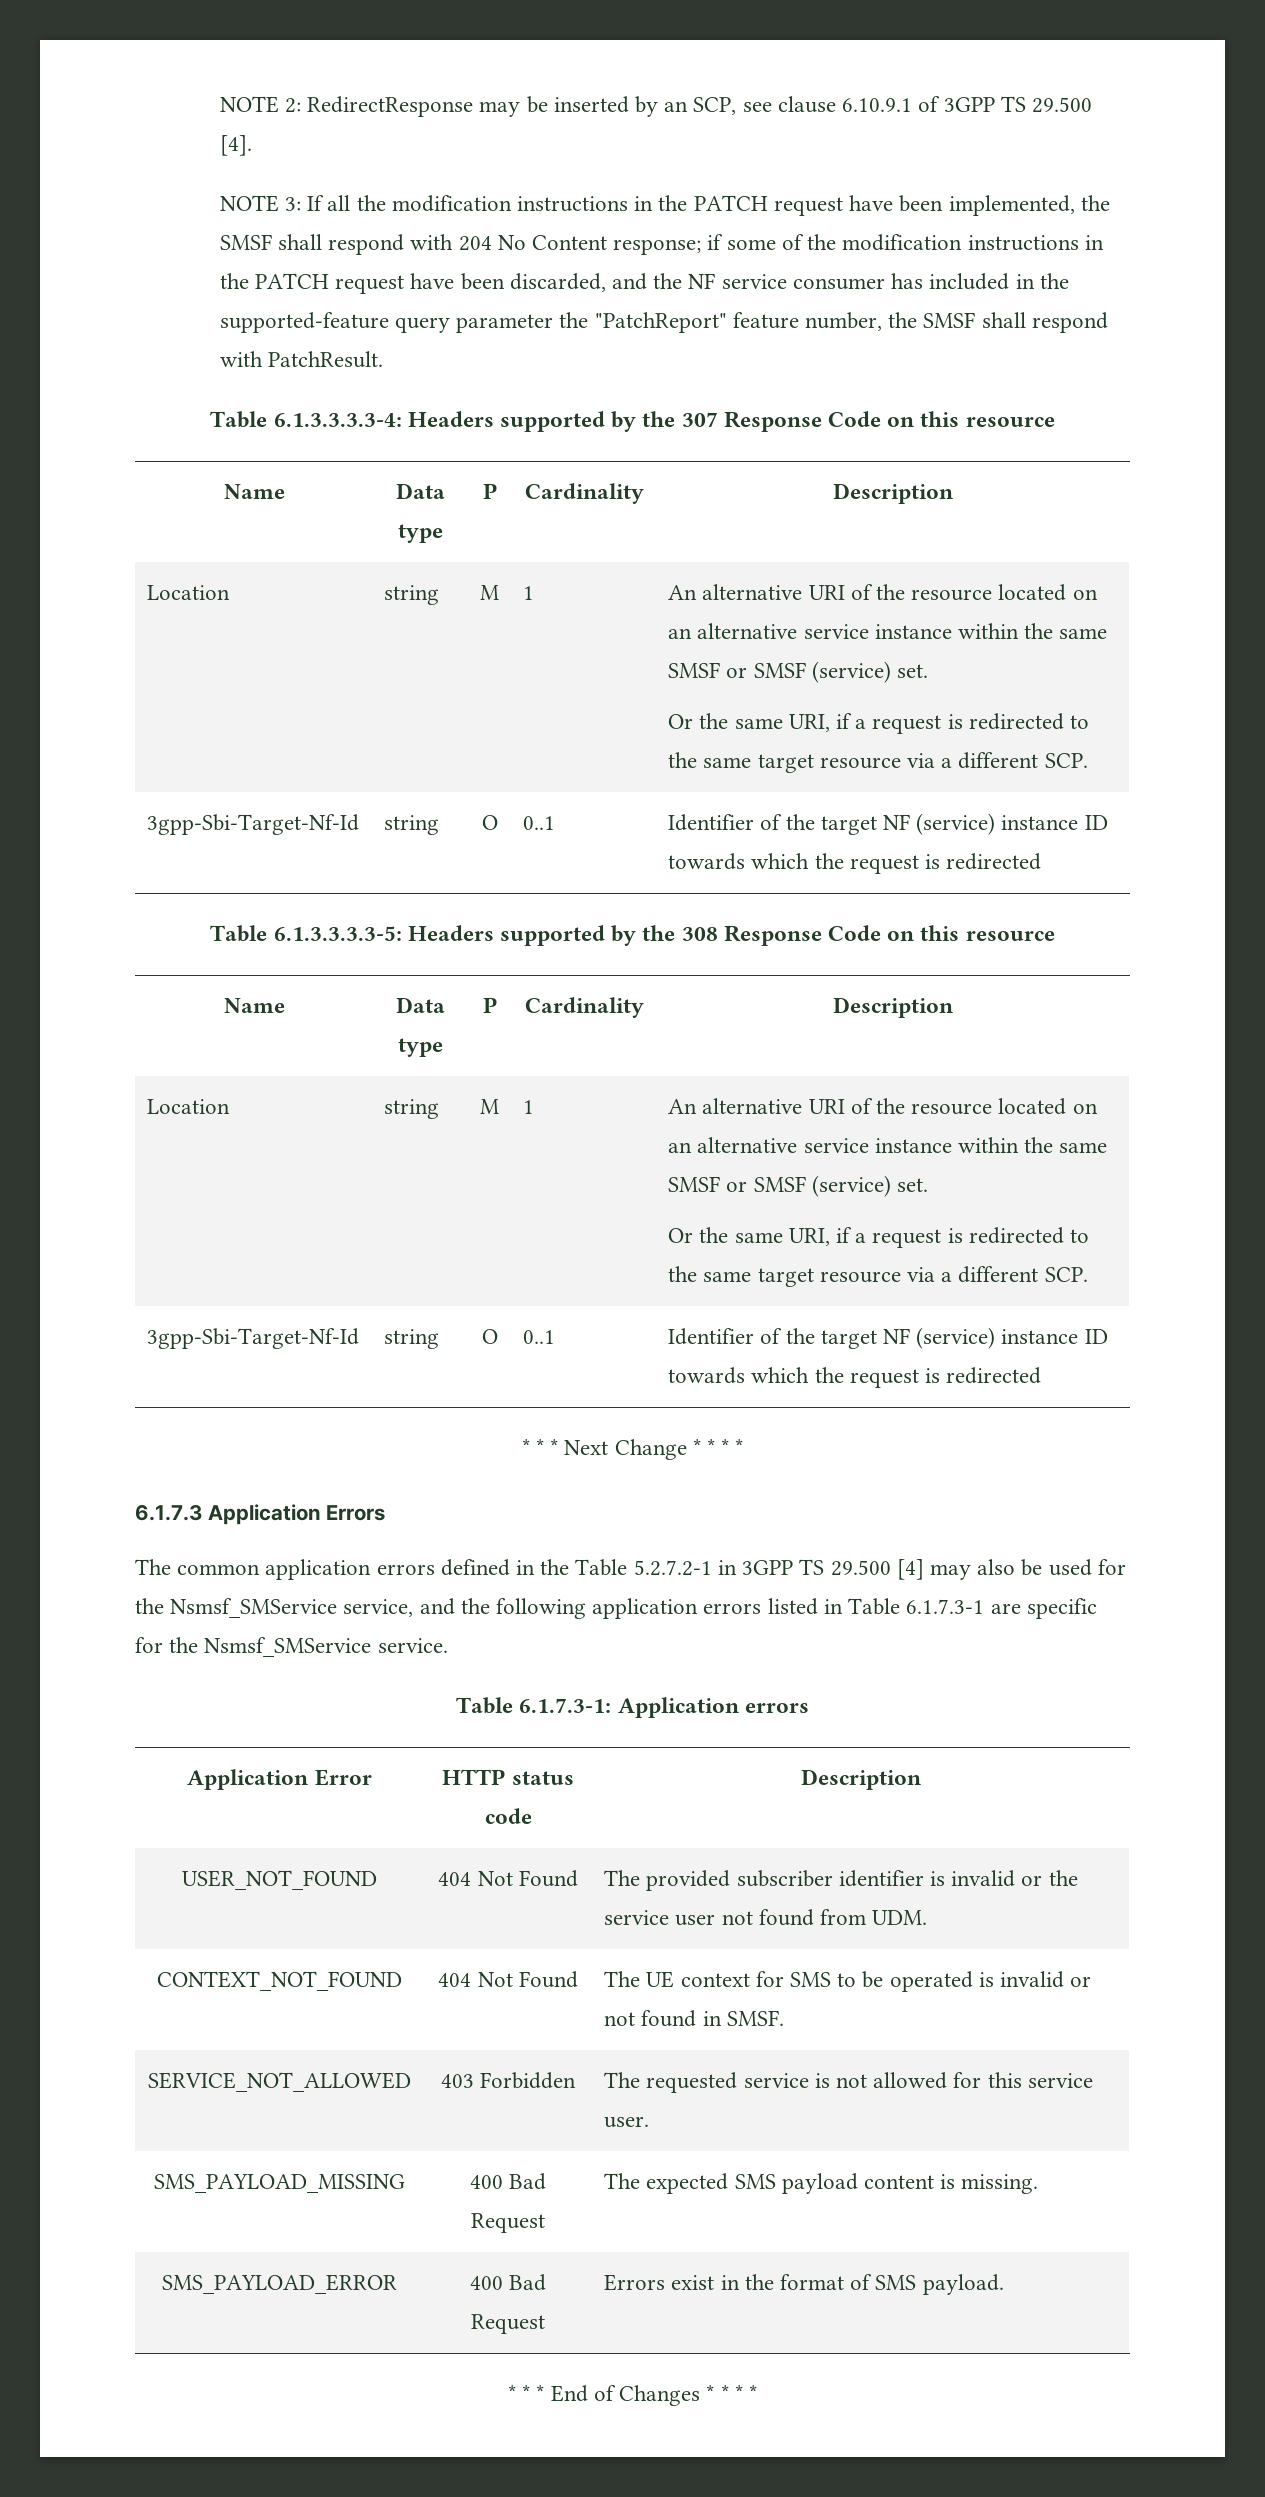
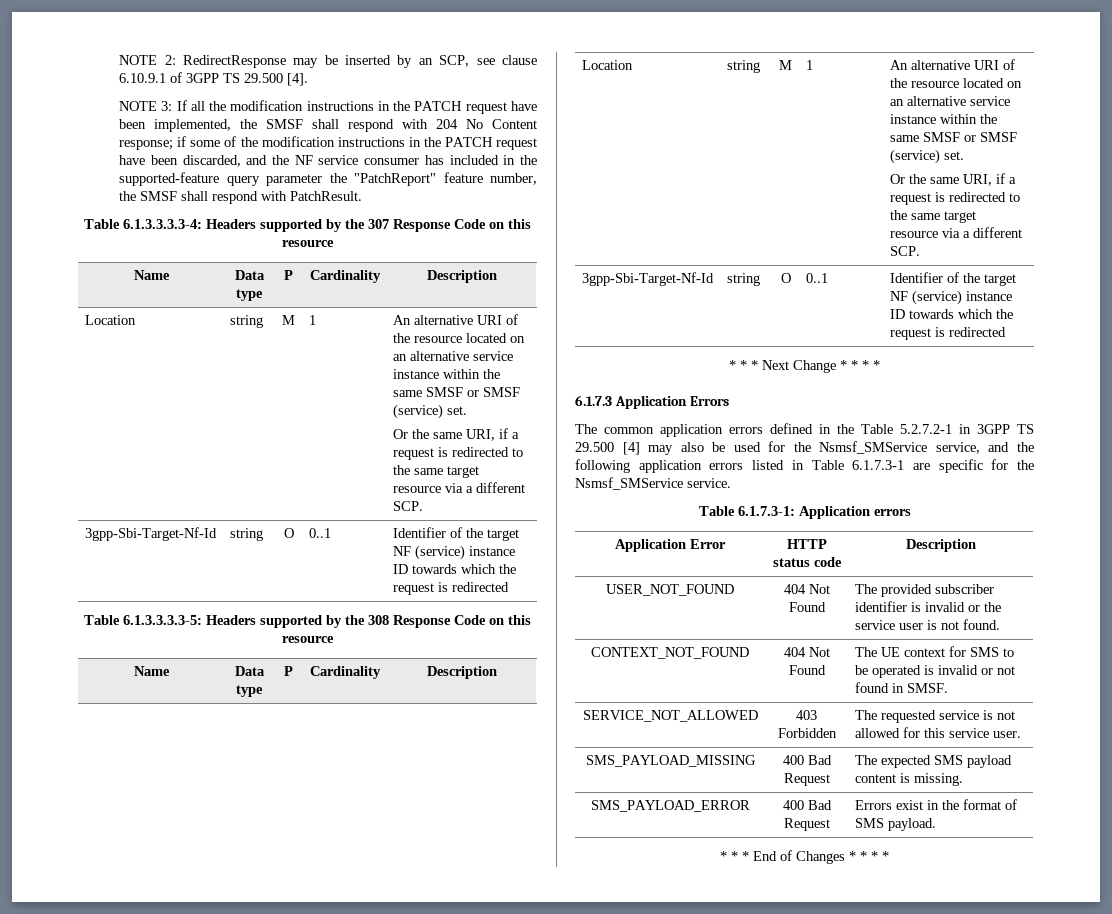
- USER_NOT_FOUND | 404 Not Found | The provided subscriber identifier is invalid or the service user not found from UDM.
+ USER_NOT_FOUND | 404 Not Found | The provided subscriber identifier is invalid or the service user is not found.

